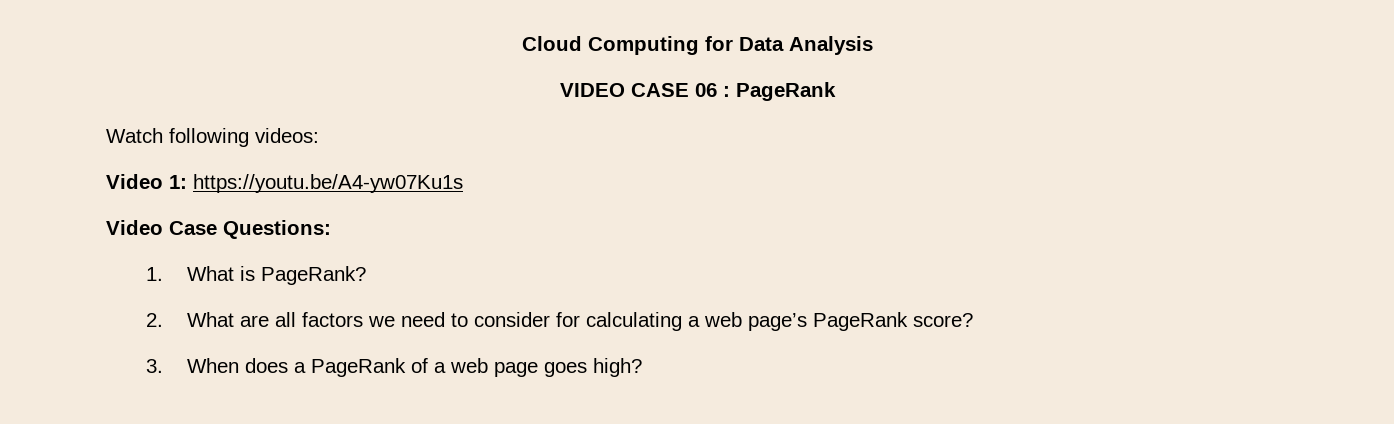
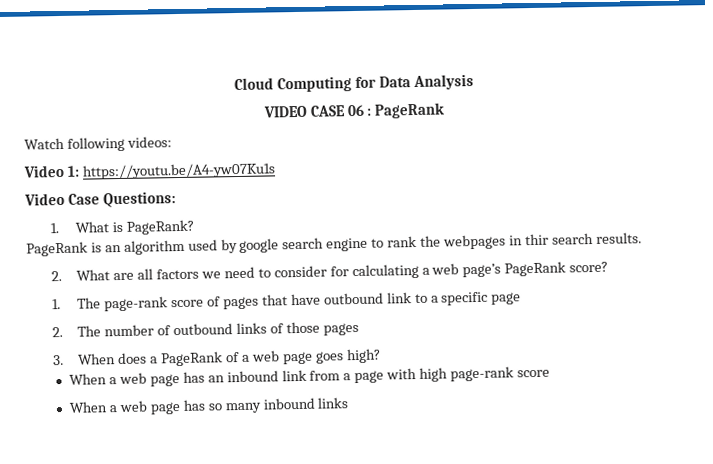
+ PageRank is an algorithm used by google search engine to rank the webpages in thir search results.
+ 1. The page-rank score of pages that have outbound link to a specific page
+ 2. The number of outbound links of those pages
+ When a web page has an inbound link from a page with high page-rank score
+ When a web page has so many inbound links

